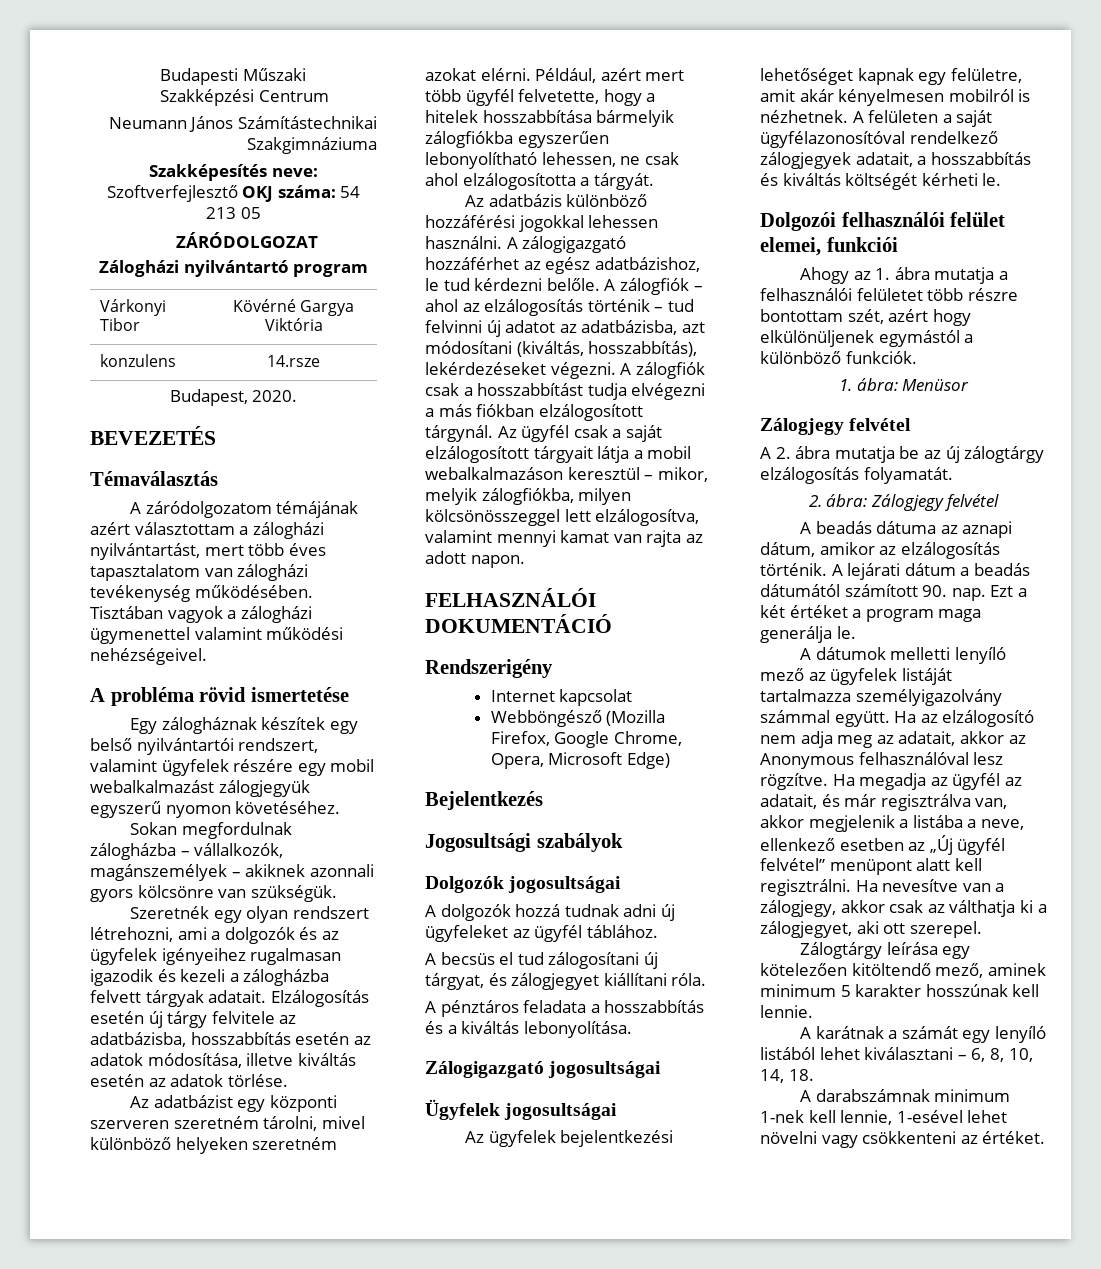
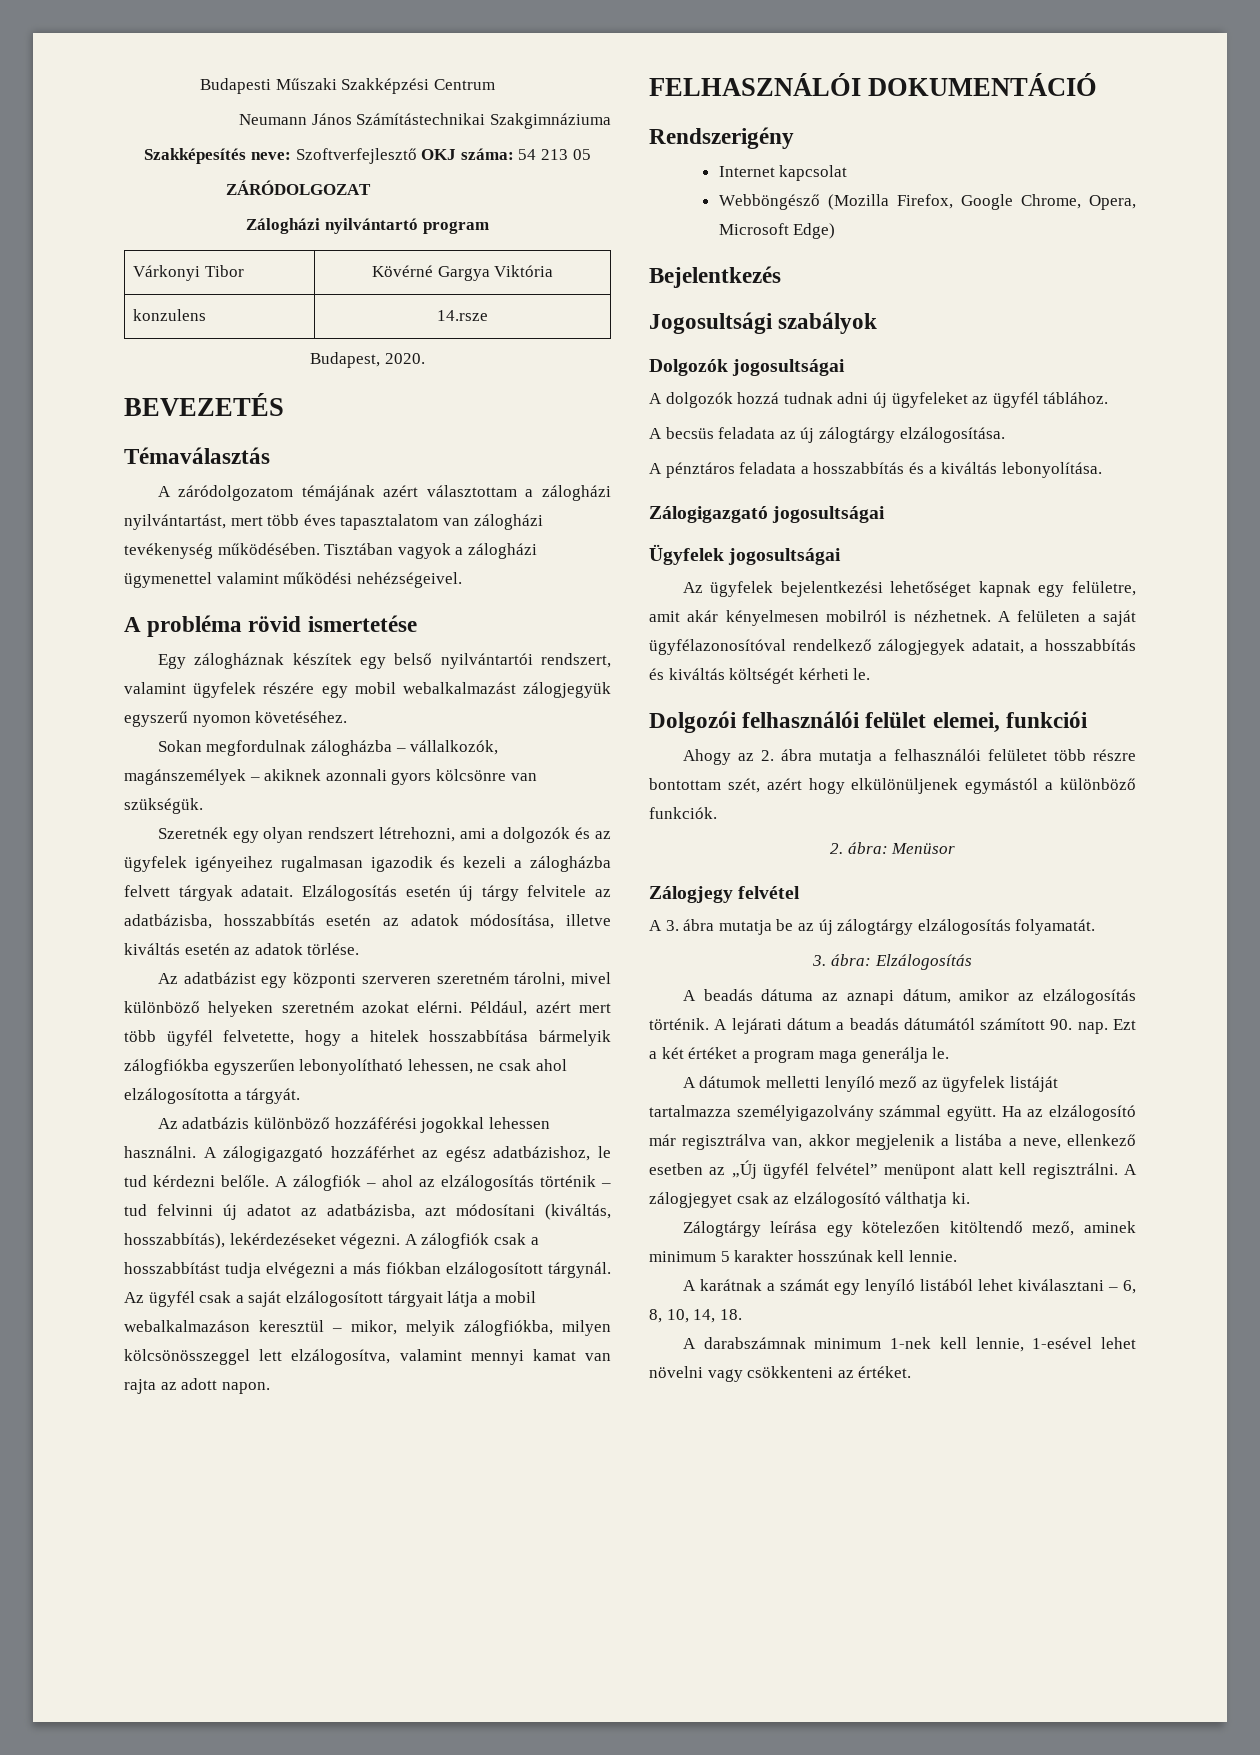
- A becsüs el tud zálogosítani új tárgyat, és zálogjegyet kiállítani róla.
+ A becsüs feladata az új zálogtárgy elzálogosítása.
- Ahogy az 1. ábra mutatja a felhasználói felületet több részre bontottam szét, azért hogy elkülönüljenek egymástól a különböző funkciók.
+ Ahogy az 2. ábra mutatja a felhasználói felületet több részre bontottam szét, azért hogy elkülönüljenek egymástól a különböző funkciók.
- 1. ábra: Menüsor
+ 2. ábra: Menüsor
- A 2. ábra mutatja be az új zálogtárgy elzálogosítás folyamatát.
+ A 3. ábra mutatja be az új zálogtárgy elzálogosítás folyamatát.
- 2. ábra: Zálogjegy felvétel
+ 3. ábra: Elzálogosítás
- Ha az elzálogosító nem adja meg az adatait, akkor az Anonymous felhasználóval lesz rögzítve. Ha megadja az ügyfél az adatait, és már regisztrálva van, akkor megjelenik a listába a neve, ellenkező esetben az „Új ügyfél felvétel” menüpont alatt kell regisztrálni.
+ Ha az elzálogosító már regisztrálva van, akkor megjelenik a listába a neve, ellenkező esetben az „Új ügyfél felvétel” menüpont alatt kell regisztrálni.
- Ha nevesítve van a zálogjegy, akkor csak az válthatja ki a zálogjegyet, aki ott szerepel.
+ A zálogjegyet csak az elzálogosító válthatja ki.

